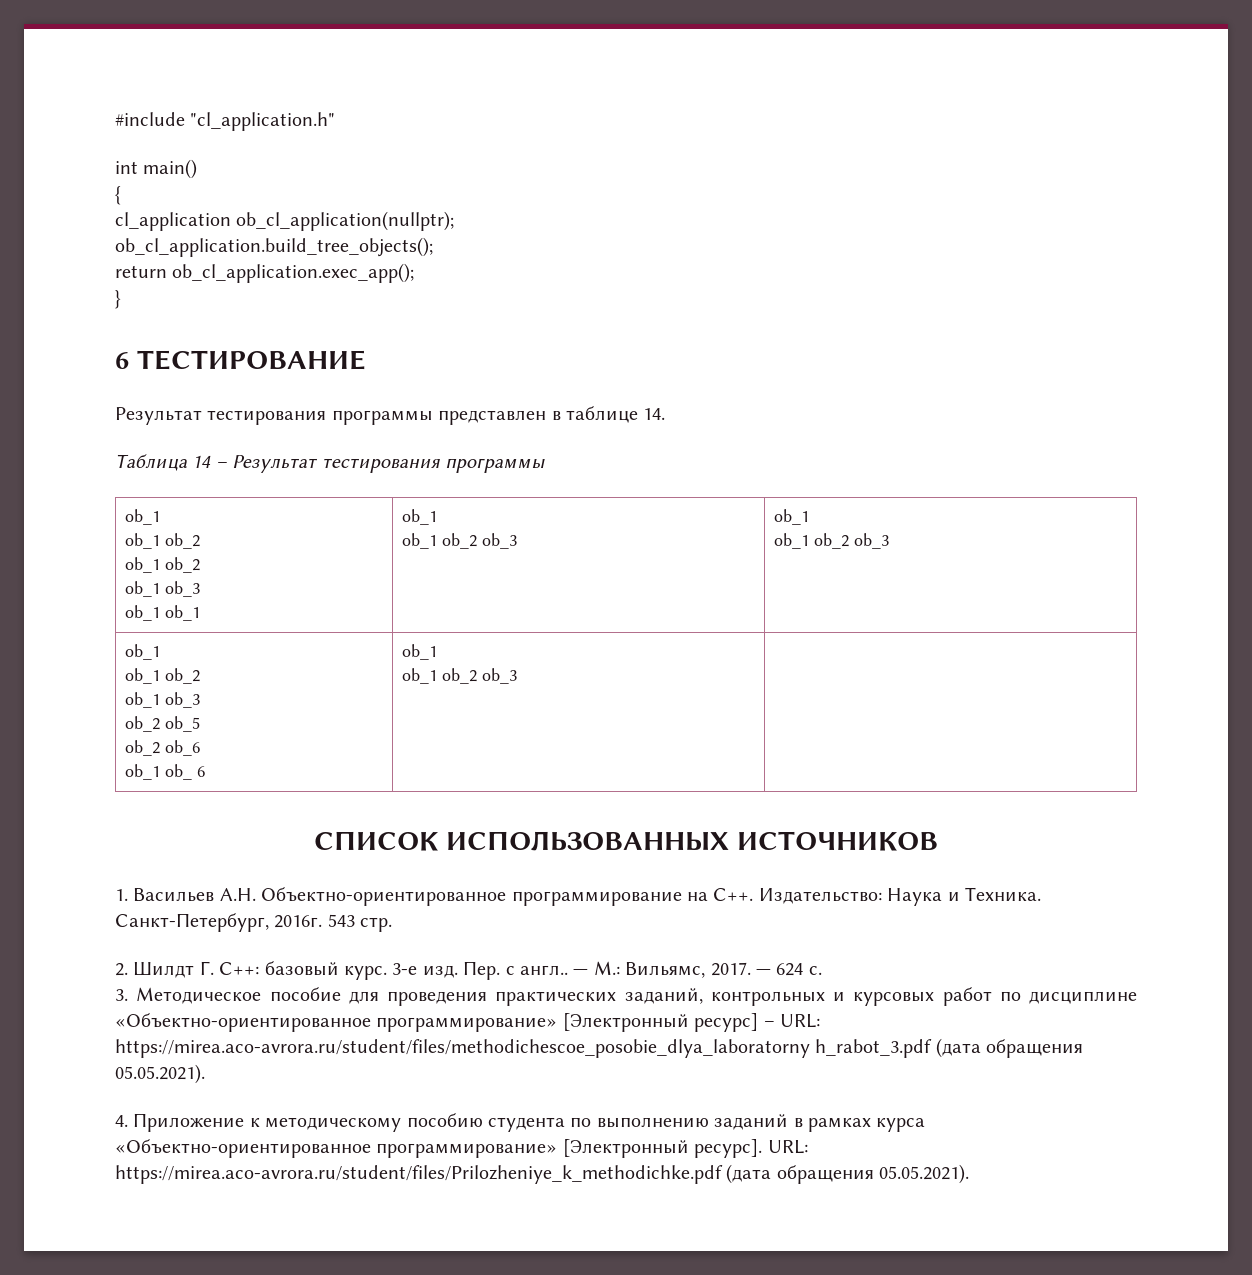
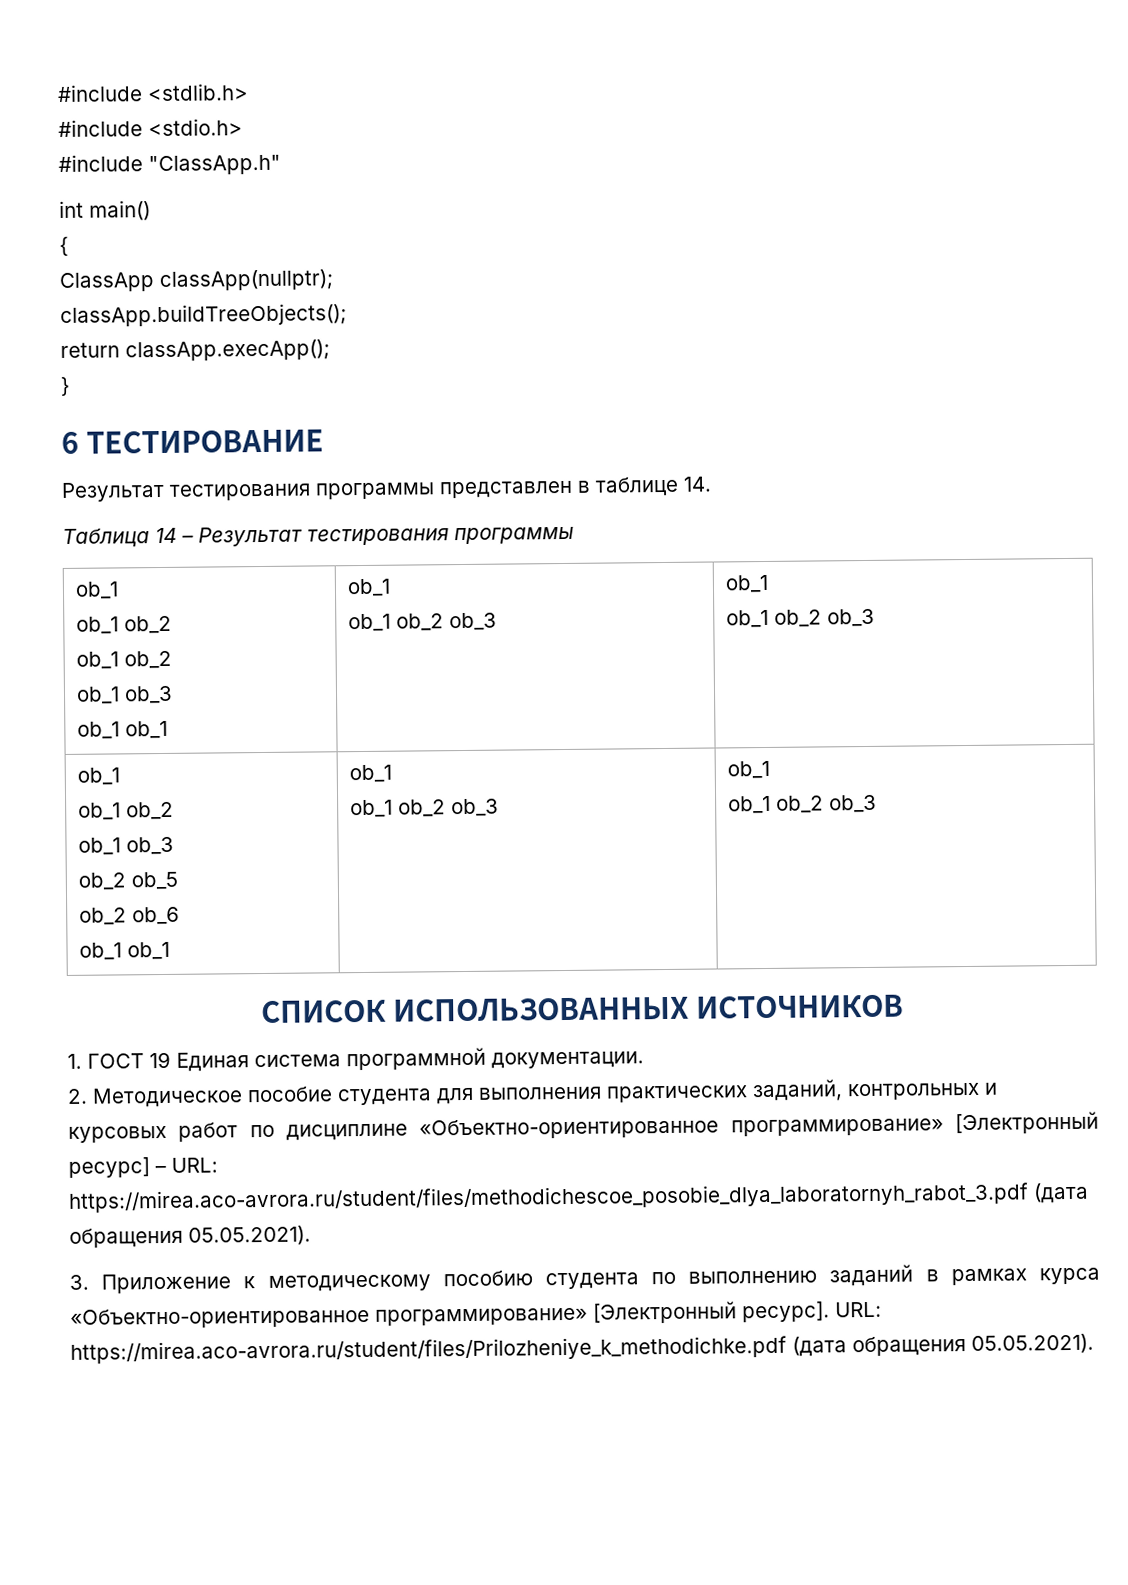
- #include "cl_application.h"
+ #include <stdlib.h>
+ #include <stdio.h>
+ #include "ClassApp.h"
- cl_application ob_cl_application(nullptr);
- ob_cl_application.build_tree_objects();
+ ClassApp classApp(nullptr);
+ classApp.buildTreeObjects();
- return ob_cl_application.exec_app();
+ return classApp.execApp();
  Таблица 14 – Результат тестирования программы
  ob_1
  ob_1 ob_2
  ob_1 ob_2
  ob_1 ob_3
  ob_1 ob_1 | ob_1
  ob_1 ob_2 ob_3 | ob_1
  ob_1 ob_2 ob_3
  ob_1
  ob_1 ob_2
  ob_1 ob_3
  ob_2 ob_5
  ob_2 ob_6
- ob_1 ob_ 6 | ob_1
- ob_1 ob_2 ob_3 |
+ ob_1 ob_1 | ob_1
+ ob_1 ob_2 ob_3 | ob_1
+ ob_1 ob_2 ob_3
- 1. Васильев А.Н. Объектно-ориентированное программирование на С++. Издательство: Наука и Техника. Санкт-Петербург, 2016г. 543 стр.
- 2. Шилдт Г. С++: базовый курс. 3-е изд. Пер. с англ.. — М.: Вильямс, 2017. — 624 с.
- 3. Методическое пособие для проведения практических заданий, контрольных и курсовых работ по дисциплине «Объектно-ориентированное программирование» [Электронный ресурс] – URL: https://mirea.aco-avrora.ru/student/files/methodichescoe_posobie_dlya_laboratorny h_rabot_3.pdf (дата обращения 05.05.2021).
+ 1. ГОСТ 19 Единая система программной документации.
+ 2. Методическое пособие студента для выполнения практических заданий, контрольных и курсовых работ по дисциплине «Объектно-ориентированное программирование» [Электронный ресурс] – URL: https://mirea.aco-avrora.ru/student/files/methodichescoe_posobie_dlya_laboratornyh_rabot_3.pdf (дата обращения 05.05.2021).
- 4. Приложение к методическому пособию студента по выполнению заданий в рамках курса «Объектно-ориентированное программирование» [Электронный ресурс].
+ 3. Приложение к методическому пособию студента по выполнению заданий в рамках курса «Объектно-ориентированное программирование» [Электронный ресурс].

